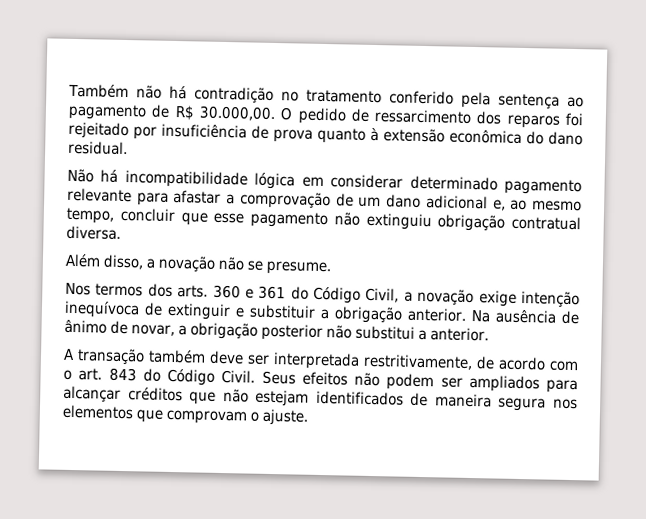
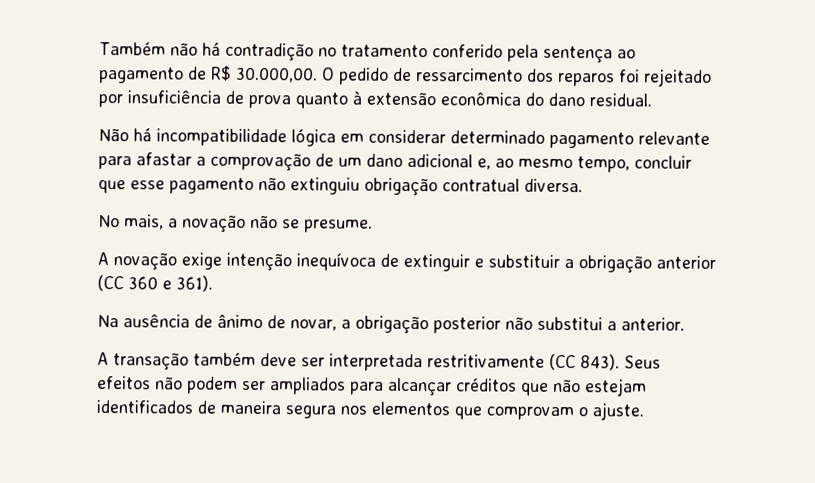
- Além disso, a novação não se presume.
+ No mais, a novação não se presume.
- Nos termos dos arts. 360 e 361 do Código Civil, a novação exige intenção inequívoca de extinguir e substituir a obrigação anterior. Na ausência de ânimo de novar, a obrigação posterior não substitui a anterior.
+ A novação exige intenção inequívoca de extinguir e substituir a obrigação anterior (CC 360 e 361).
+ Na ausência de ânimo de novar, a obrigação posterior não substitui a anterior.
- A transação também deve ser interpretada restritivamente, de acordo com o art. 843 do Código Civil.
+ A transação também deve ser interpretada restritivamente (CC 843).

